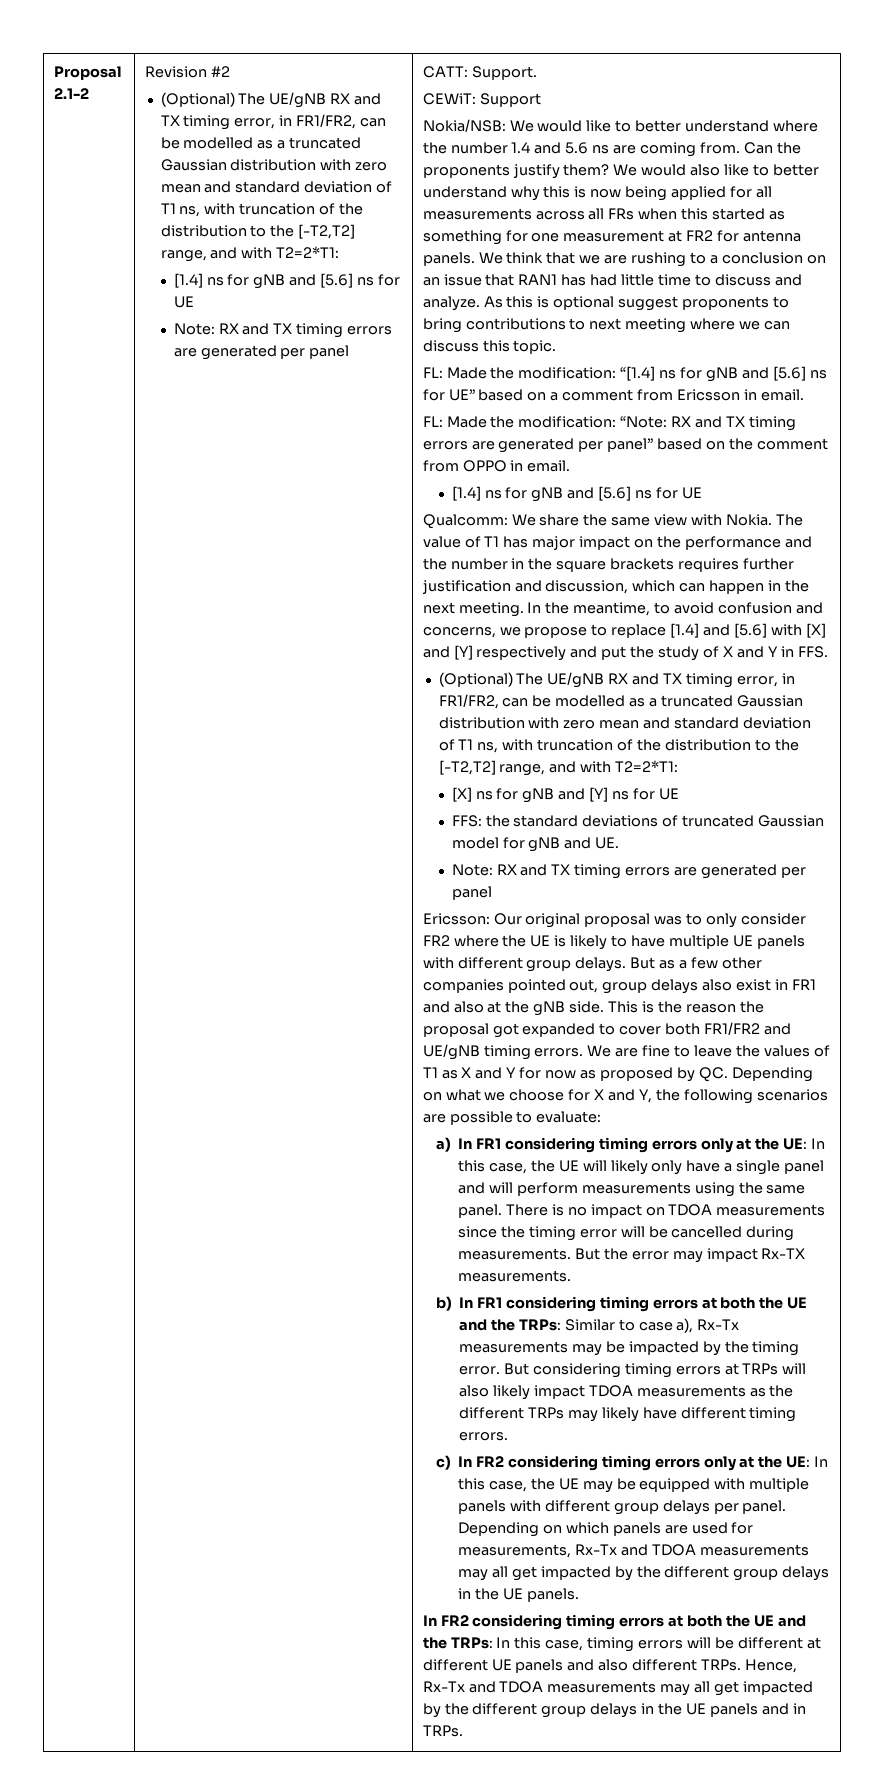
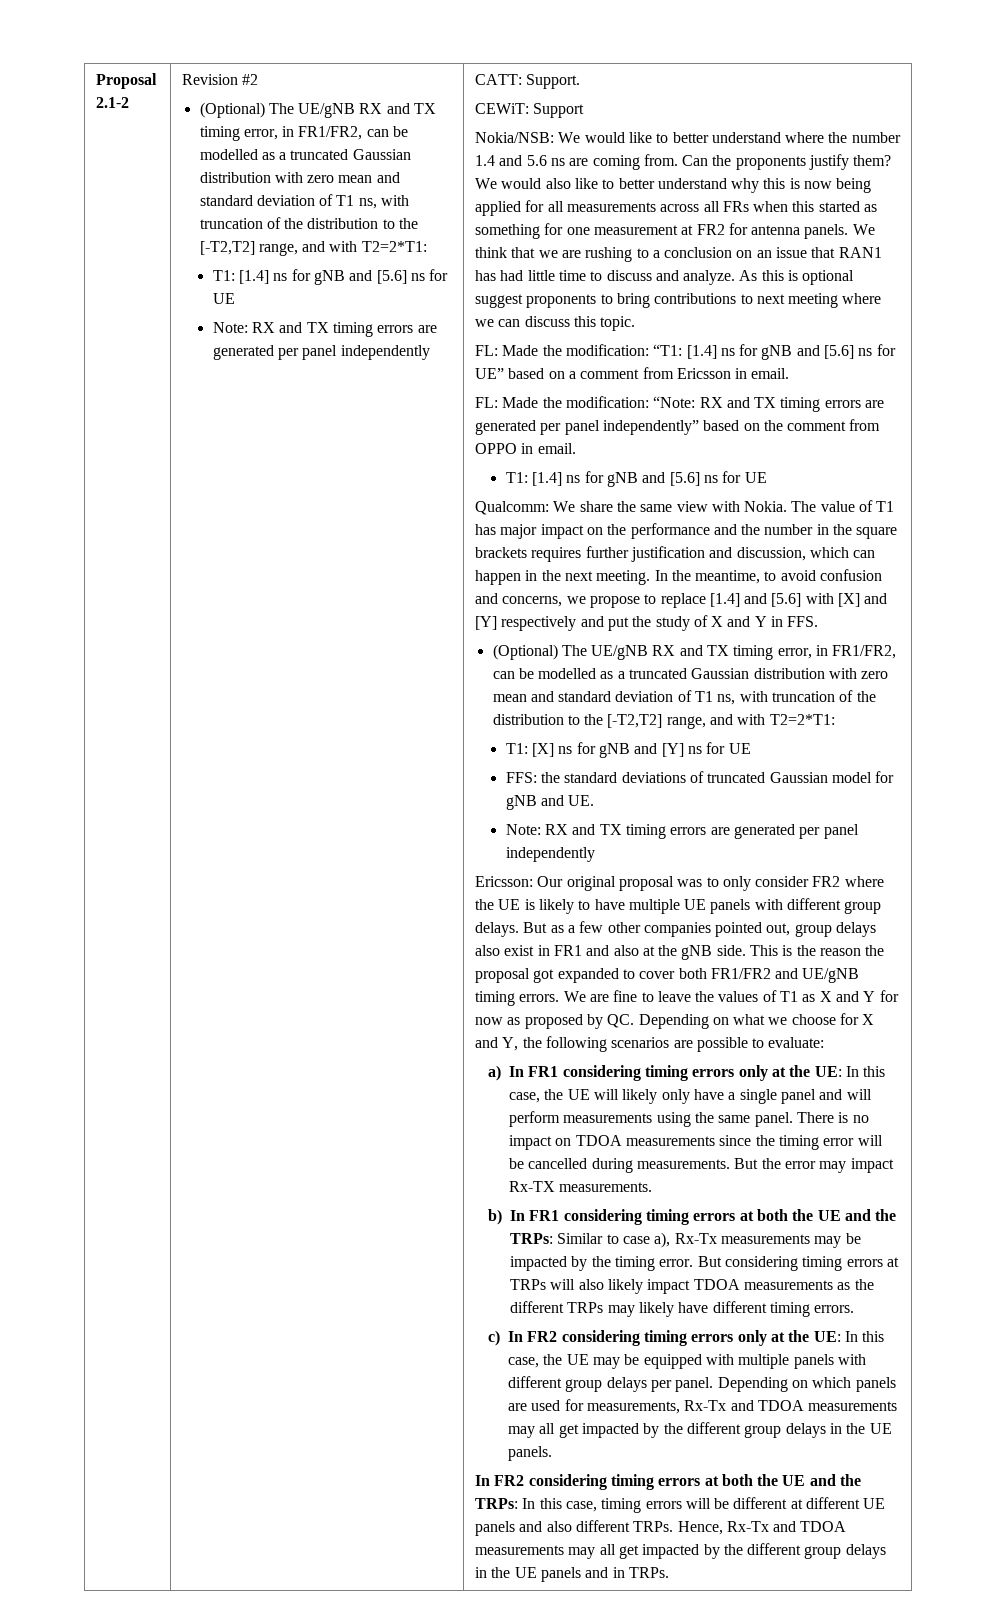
  Revision #2
  (Optional) The UE/gNB RX and TX timing error, in FR1/FR2, can be modelled as a truncated Gaussian distribution with zero mean and standard deviation of T1 ns, with truncation of the distribution to the [-T2,T2] range, and with T2=2*T1:
- [1.4] ns for gNB and [5.6] ns for UE
- Note: RX and TX timing errors are generated per panel
+ T1: [1.4] ns for gNB and [5.6] ns for UE
+ Note: RX and TX timing errors are generated per panel independently
- FL: Made the modification: “[1.4] ns for gNB and [5.6] ns for UE” based on a comment from Ericsson in email.
+ FL: Made the modification: “T1: [1.4] ns for gNB and [5.6] ns for UE” based on a comment from Ericsson in email.
- FL: Made the modification: “Note: RX and TX timing errors are generated per panel” based on the comment from OPPO in email.
- [1.4] ns for gNB and [5.6] ns for UE
+ FL: Made the modification: “Note: RX and TX timing errors are generated per panel independently” based on the comment from OPPO in email.
+ T1: [1.4] ns for gNB and [5.6] ns for UE
- [X] ns for gNB and [Y] ns for UE
+ T1: [X] ns for gNB and [Y] ns for UE
  FFS: the standard deviations of truncated Gaussian model for gNB and UE.
- Note: RX and TX timing errors are generated per panel
+ Note: RX and TX timing errors are generated per panel independently

